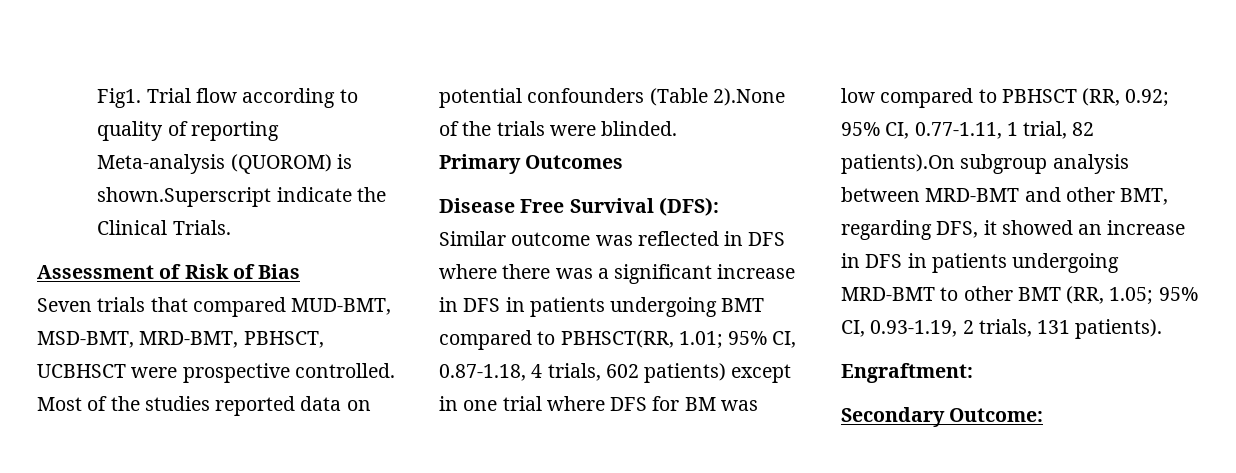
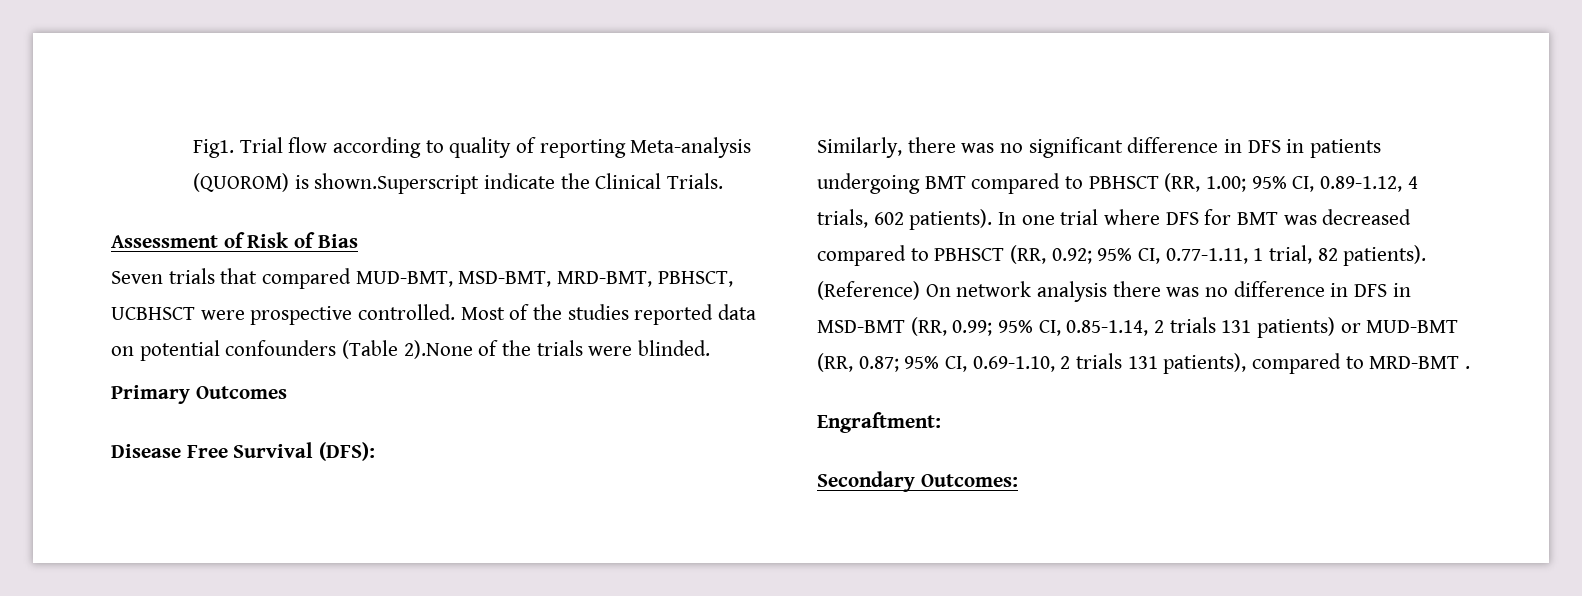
- Similar outcome was reflected in DFS where there was a significant increase in DFS in patients undergoing BMT compared to PBHSCT(RR, 1.01; 95% CI, 0.87-1.18, 4 trials, 602 patients) except in one trial where DFS for BM was low compared to PBHSCT (RR, 0.92; 95% CI, 0.77-1.11, 1 trial, 82 patients).On subgroup analysis between MRD-BMT and other BMT, regarding DFS, it showed an increase in DFS in patients undergoing MRD-BMT to other BMT (RR, 1.05; 95% CI, 0.93-1.19, 2 trials, 131 patients).
+ Similarly, there was no significant difference in DFS in patients undergoing BMT compared to PBHSCT (RR, 1.00; 95% CI, 0.89-1.12, 4 trials, 602 patients). In one trial where DFS for BMT was decreased compared to PBHSCT (RR, 0.92; 95% CI, 0.77-1.11, 1 trial, 82 patients). (Reference) On network analysis there was no difference in DFS in MSD-BMT (RR, 0.99; 95% CI, 0.85-1.14, 2 trials 131 patients) or MUD-BMT (RR, 0.87; 95% CI, 0.69-1.10, 2 trials 131 patients), compared to MRD-BMT .
- Secondary Outcome:
+ Secondary Outcomes:

